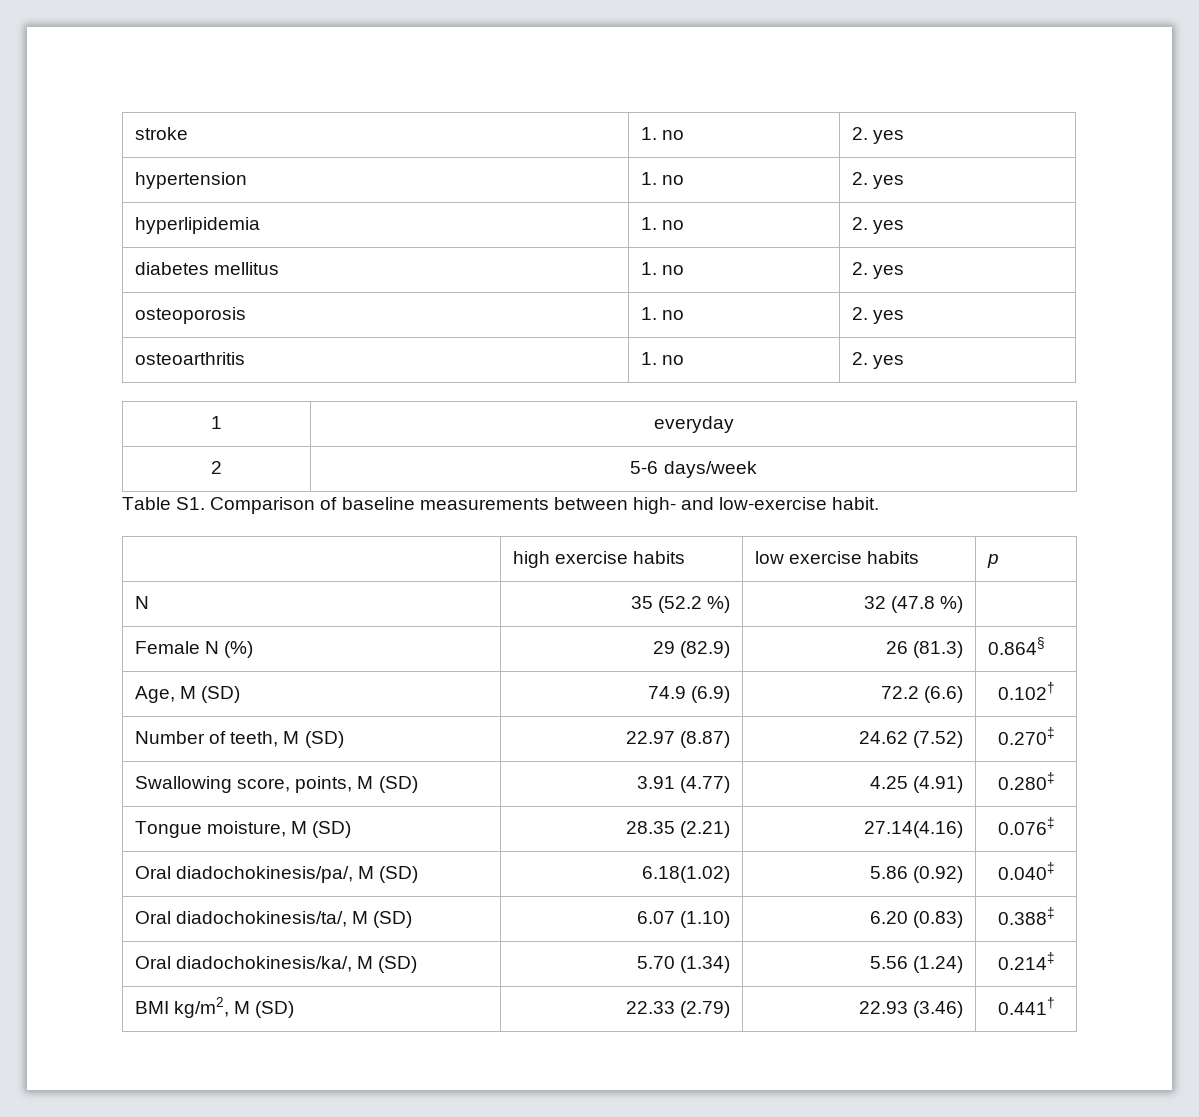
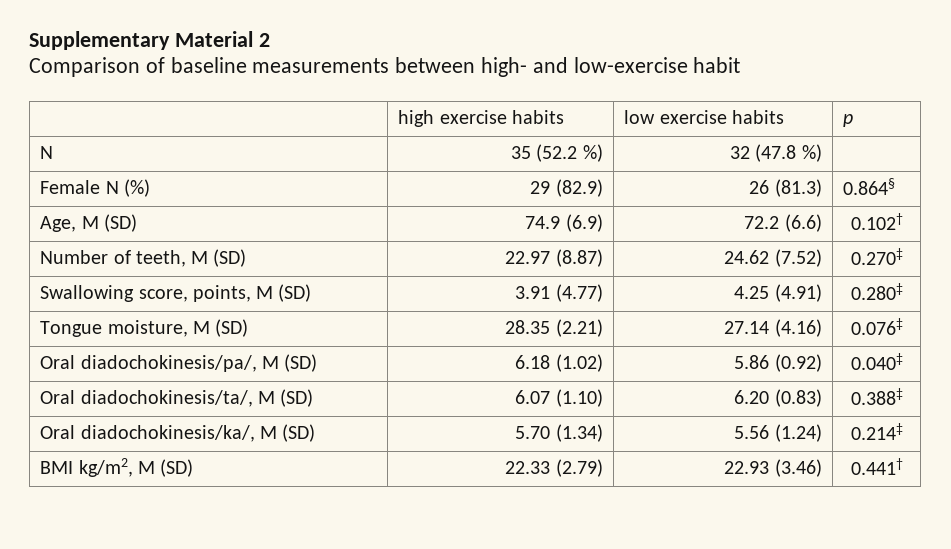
- stroke | 1. no | 2. yes
- hypertension | 1. no | 2. yes
- hyperlipidemia | 1. no | 2. yes
- diabetes mellitus | 1. no | 2. yes
- osteoporosis | 1. no | 2. yes
- osteoarthritis | 1. no | 2. yes
- 1 | everyday
- 2 | 5-6 days/week
- Table S1. Comparison of baseline measurements between high- and low-exercise habit.
+ Supplementary Material 2
+ Comparison of baseline measurements between high- and low-exercise habit
- Tongue moisture, M (SD) | 28.35 (2.21) | 27.14(4.16) | 0.076‡
+ Tongue moisture, M (SD) | 28.35 (2.21) | 27.14 (4.16) | 0.076‡
- Oral diadochokinesis/pa/, M (SD) | 6.18(1.02) | 5.86 (0.92) | 0.040‡
+ Oral diadochokinesis/pa/, M (SD) | 6.18 (1.02) | 5.86 (0.92) | 0.040‡

